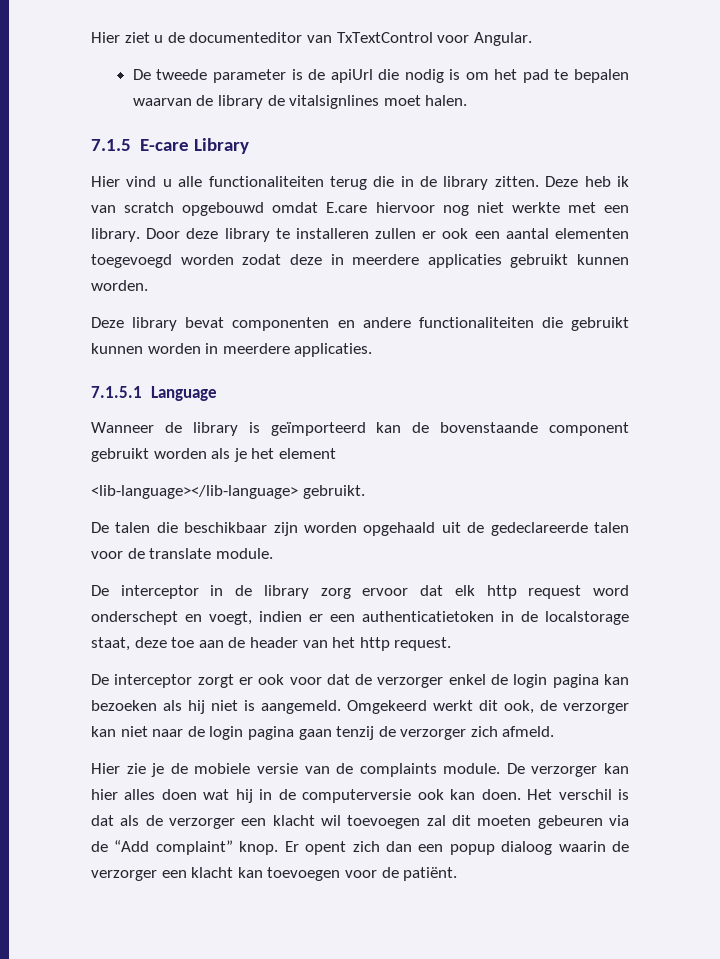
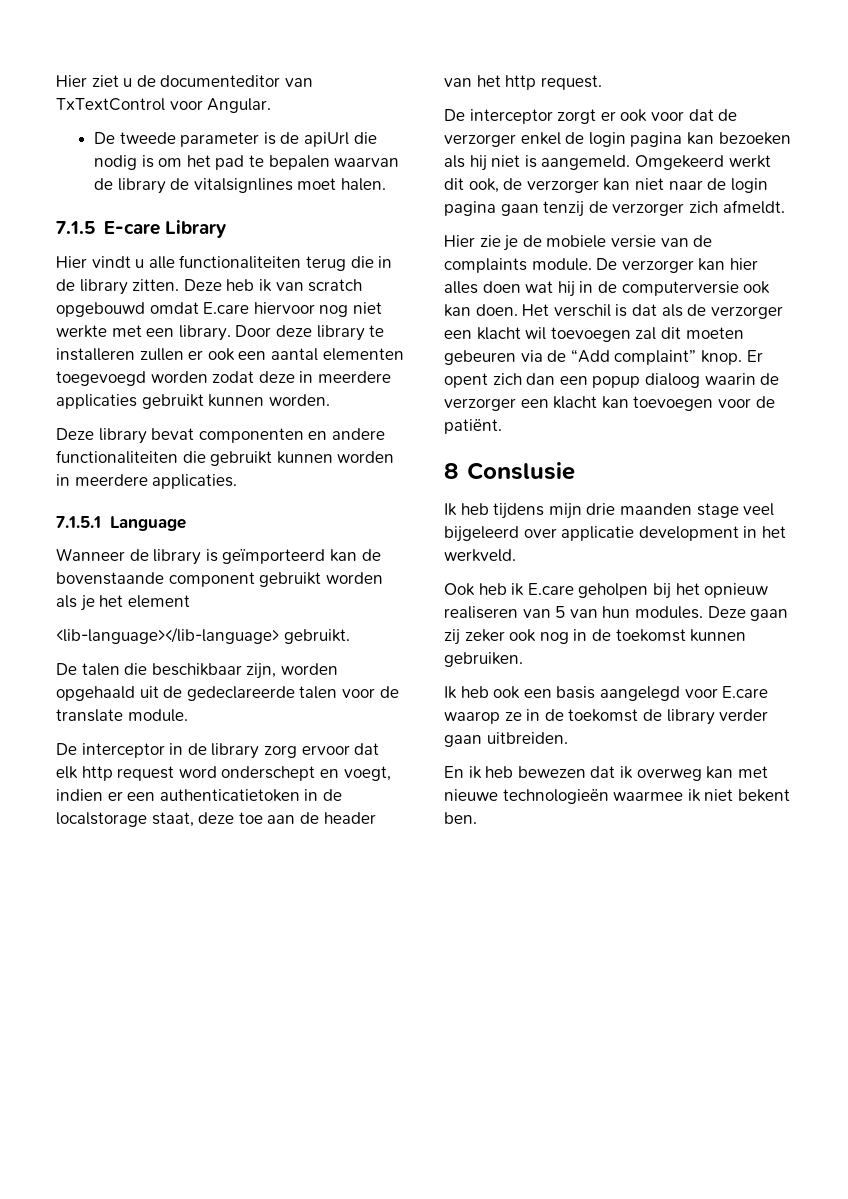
- Hier vind u alle functionaliteiten terug die in de library zitten.
+ Hier vindt u alle functionaliteiten terug die in de library zitten.
- De talen die beschikbaar zijn worden opgehaald uit de gedeclareerde talen voor de translate module.
+ De talen die beschikbaar zijn, worden opgehaald uit de gedeclareerde talen voor de translate module.
- Omgekeerd werkt dit ook, de verzorger kan niet naar de login pagina gaan tenzij de verzorger zich afmeld.
+ Omgekeerd werkt dit ook, de verzorger kan niet naar de login pagina gaan tenzij de verzorger zich afmeldt.
+ 8 Conslusie
+ Ik heb tijdens mijn drie maanden stage veel bijgeleerd over applicatie development in het werkveld.
+ Ook heb ik E.care geholpen bij het opnieuw realiseren van 5 van hun modules. Deze gaan zij zeker ook nog in de toekomst kunnen gebruiken.
+ Ik heb ook een basis aangelegd voor E.care waarop ze in de toekomst de library verder gaan uitbreiden.
+ En ik heb bewezen dat ik overweg kan met nieuwe technologieën waarmee ik niet bekent ben.

